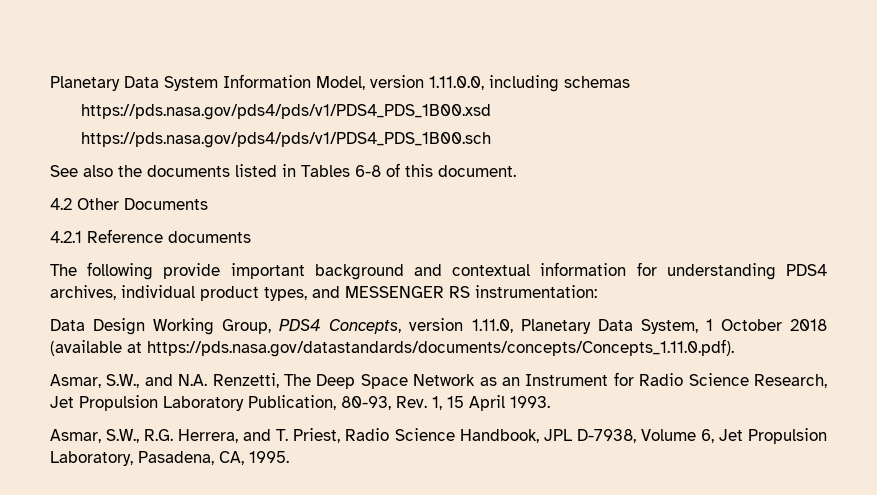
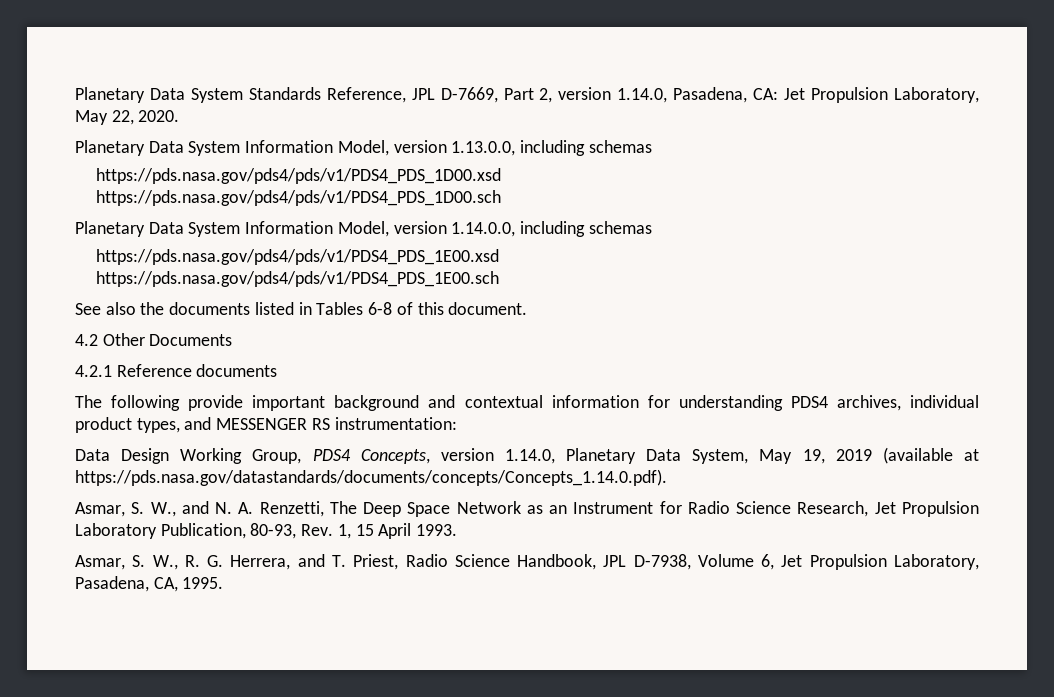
- Planetary Data System Information Model, version 1.11.0.0, including schemas
- https://pds.nasa.gov/pds4/pds/v1/PDS4_PDS_1B00.xsd
- https://pds.nasa.gov/pds4/pds/v1/PDS4_PDS_1B00.sch
+ Planetary Data System Standards Reference, JPL D-7669, Part 2, version 1.14.0, Pasadena, CA: Jet Propulsion Laboratory, May 22, 2020.
+ Planetary Data System Information Model, version 1.13.0.0, including schemas
+ https://pds.nasa.gov/pds4/pds/v1/PDS4_PDS_1D00.xsd
+ https://pds.nasa.gov/pds4/pds/v1/PDS4_PDS_1D00.sch
+ Planetary Data System Information Model, version 1.14.0.0, including schemas
+ https://pds.nasa.gov/pds4/pds/v1/PDS4_PDS_1E00.xsd
+ https://pds.nasa.gov/pds4/pds/v1/PDS4_PDS_1E00.sch
- Data Design Working Group, PDS4 Concepts, version 1.11.0, Planetary Data System, 1 October 2018 (available at https://pds.nasa.gov/datastandards/documents/concepts/Concepts_1.11.0.pdf).
- Asmar, S.W., and N.A. Renzetti, The Deep Space Network as an Instrument for Radio Science Research, Jet Propulsion Laboratory Publication, 80-93, Rev. 1, 15 April 1993.
+ Data Design Working Group, PDS4 Concepts, version 1.14.0, Planetary Data System, May 19, 2019 (available at https://pds.nasa.gov/datastandards/documents/concepts/Concepts_1.14.0.pdf).
+ Asmar, S. W., and N. A. Renzetti, The Deep Space Network as an Instrument for Radio Science Research, Jet Propulsion Laboratory Publication, 80-93, Rev. 1, 15 April 1993.
- Asmar, S.W., R.G. Herrera, and T. Priest, Radio Science Handbook, JPL D-7938, Volume 6, Jet Propulsion Laboratory, Pasadena, CA, 1995.
+ Asmar, S. W., R. G. Herrera, and T. Priest, Radio Science Handbook, JPL D-7938, Volume 6, Jet Propulsion Laboratory, Pasadena, CA, 1995.

